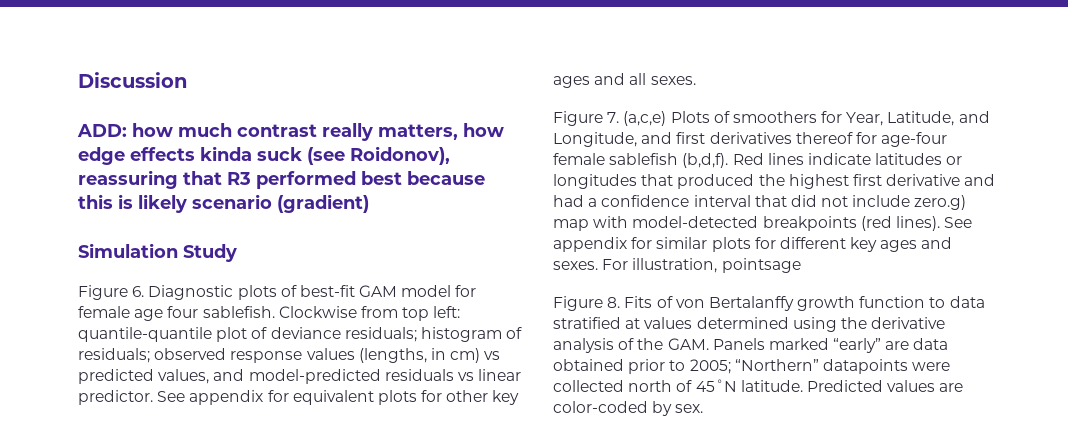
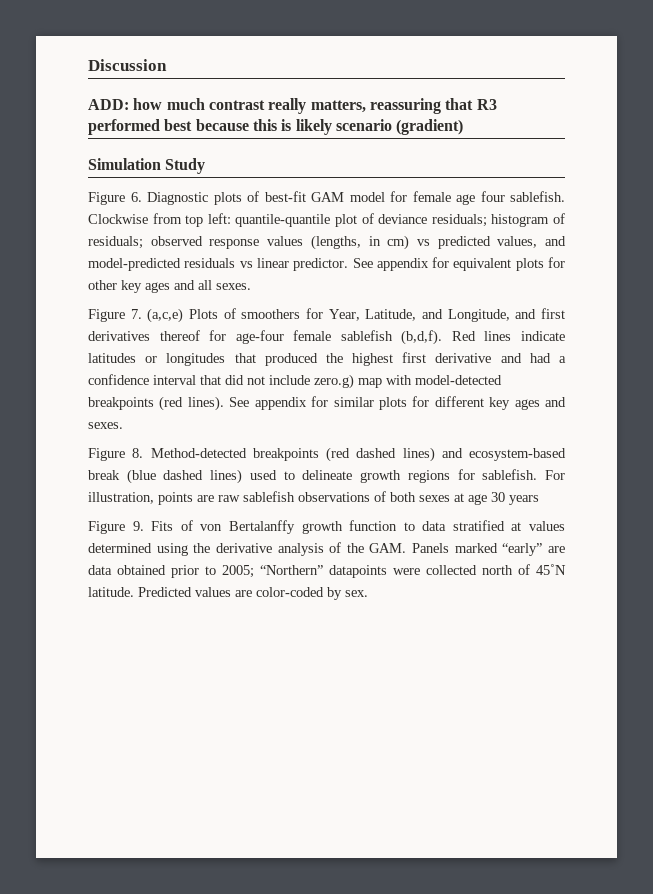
- ADD: how much contrast really matters, how edge effects kinda suck (see Roidonov), reassuring that R3 performed best because this is likely scenario (gradient)
+ ADD: how much contrast really matters, reassuring that R3 performed best because this is likely scenario (gradient)
- For illustration, pointsage
- Figure 8. Fits of von Bertalanffy growth function to data stratified at values determined using the derivative analysis of the GAM. Panels marked “early” are data obtained prior to 2005; “Northern” datapoints were collected north of 45˚N latitude.
+ Figure 8. Method-detected breakpoints (red dashed lines) and ecosystem-based break (blue dashed lines) used to delineate growth regions for sablefish. For illustration, points are raw sablefish observations of both sexes at age 30 years
+ Figure 9. Fits of von Bertalanffy growth function to data stratified at values determined using the derivative analysis of the GAM. Panels marked “early” are data obtained prior to 2005; “Northern” datapoints were collected north of 45˚N latitude.

